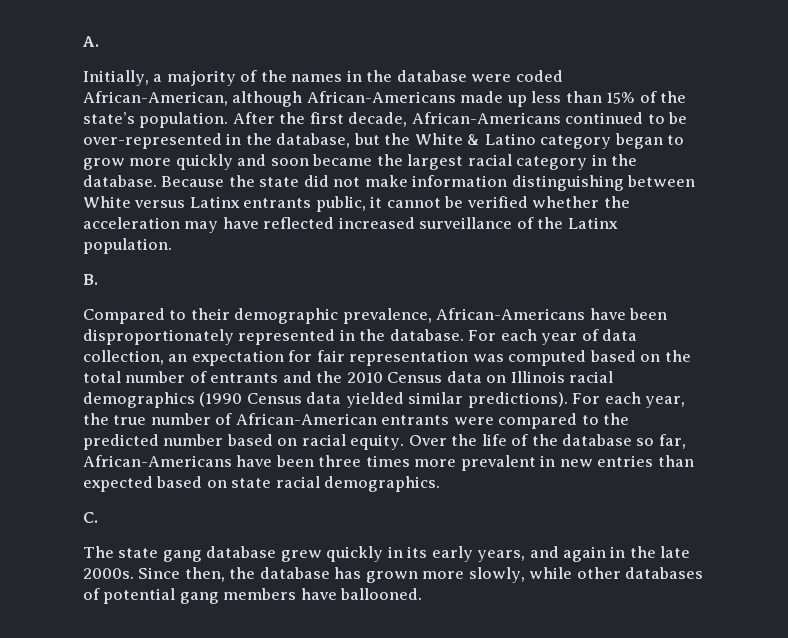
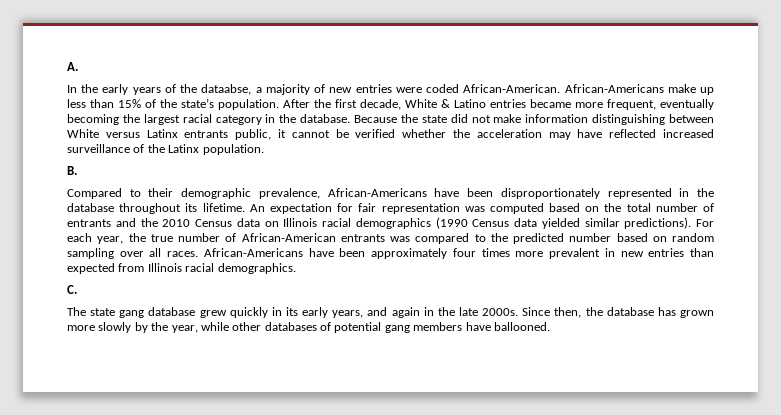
- Initially, a majority of the names in the database were coded African-American, although African-Americans made up less than 15% of the state’s population.
+ In the early years of the dataabse, a majority of new entries were coded African-American. African-Americans make up less than 15% of the state’s population.
- After the first decade, African-Americans continued to be over-represented in the database, but the White & Latino category began to grow more quickly and soon became the largest racial category in the database.
+ After the first decade, White & Latino entries became more frequent, eventually becoming the largest racial category in the database.
- Compared to their demographic prevalence, African-Americans have been disproportionately represented in the database. For each year of data collection, an expectation for fair representation was computed based on the total number of entrants and the 2010 Census data on Illinois racial demographics (1990 Census data yielded similar predictions).
+ Compared to their demographic prevalence, African-Americans have been disproportionately represented in the database throughout its lifetime. An expectation for fair representation was computed based on the total number of entrants and the 2010 Census data on Illinois racial demographics (1990 Census data yielded similar predictions).
- For each year, the true number of African-American entrants were compared to the predicted number based on racial equity. Over the life of the database so far, African-Americans have been three times more prevalent in new entries than expected based on state racial demographics.
+ For each year, the true number of African-American entrants was compared to the predicted number based on random sampling over all races. African-Americans have been approximately four times more prevalent in new entries than expected from Illinois racial demographics.
- Since then, the database has grown more slowly, while other databases of potential gang members have ballooned.
+ Since then, the database has grown more slowly by the year, while other databases of potential gang members have ballooned.

